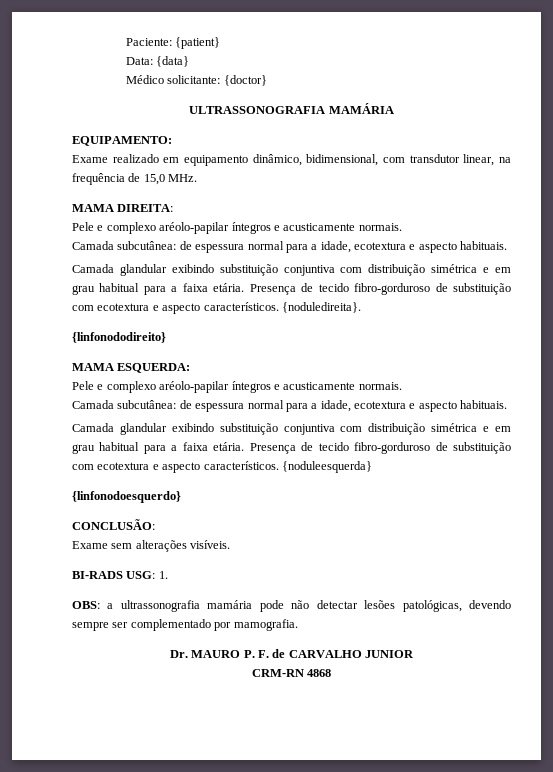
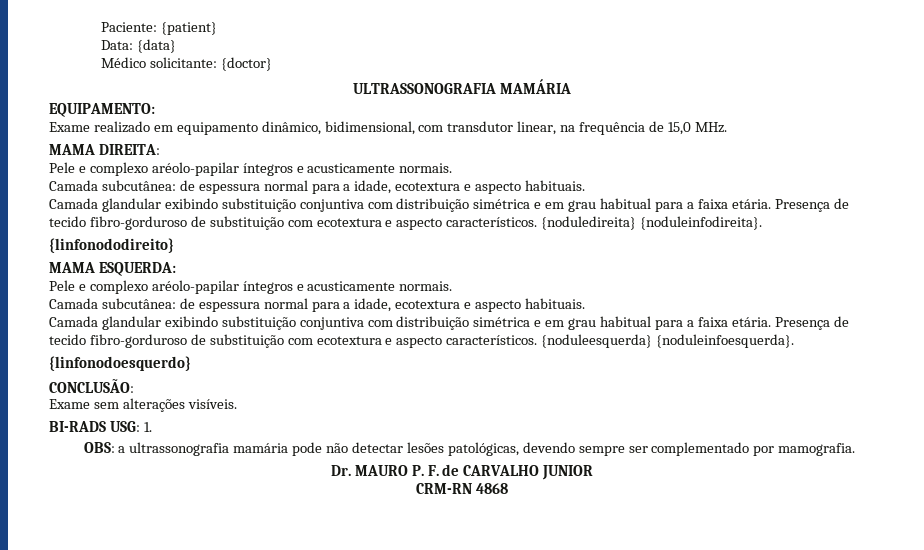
- {noduledireita}.
+ {noduledireita} {noduleinfodireita}.
- {noduleesquerda}
+ {noduleesquerda} {noduleinfoesquerda}.

